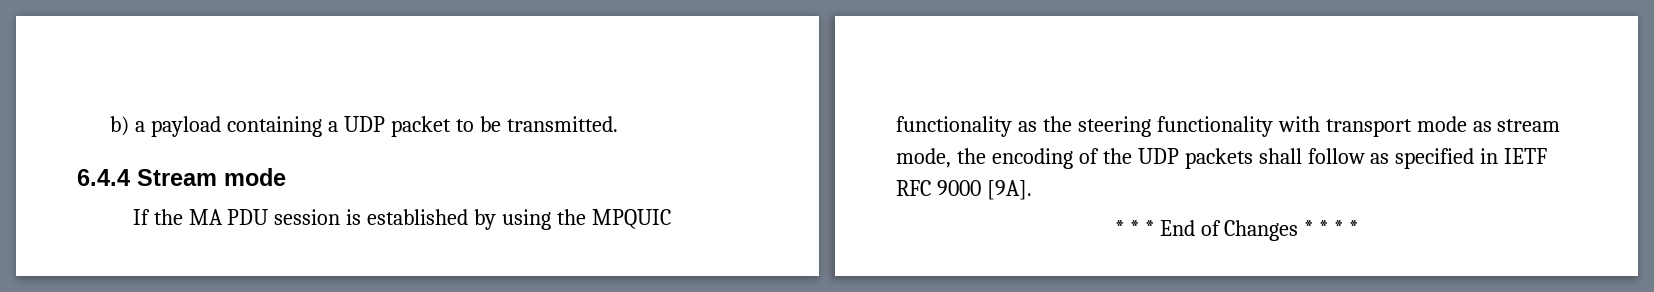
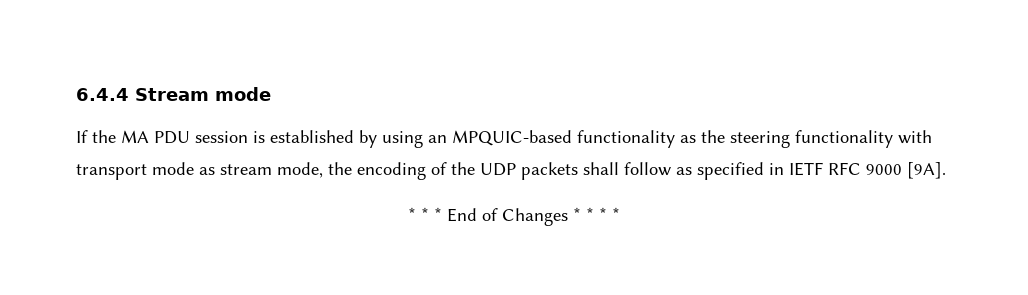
- b) a payload containing a UDP packet to be transmitted.
- If the MA PDU session is established by using the MPQUIC functionality as the steering functionality with transport mode as stream mode, the encoding of the UDP packets shall follow as specified in IETF RFC 9000 [9A].
+ If the MA PDU session is established by using an MPQUIC-based functionality as the steering functionality with transport mode as stream mode, the encoding of the UDP packets shall follow as specified in IETF RFC 9000 [9A].

